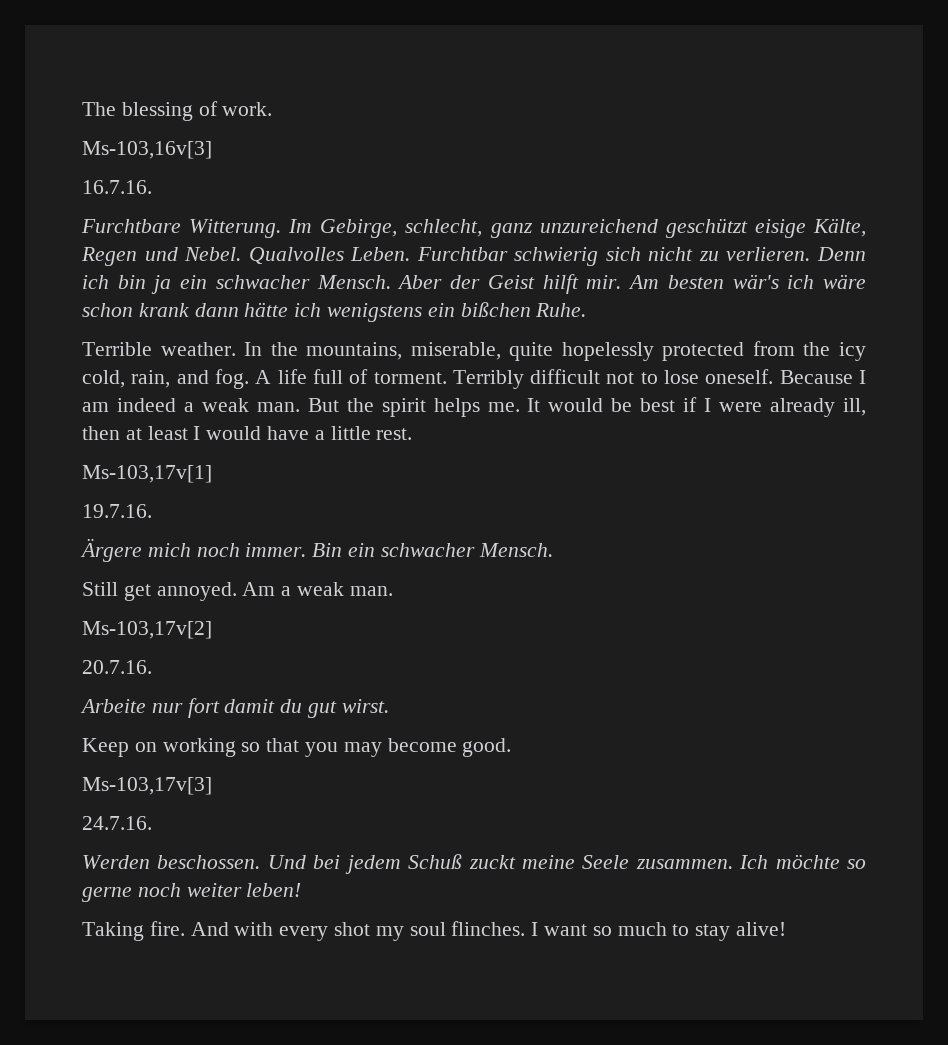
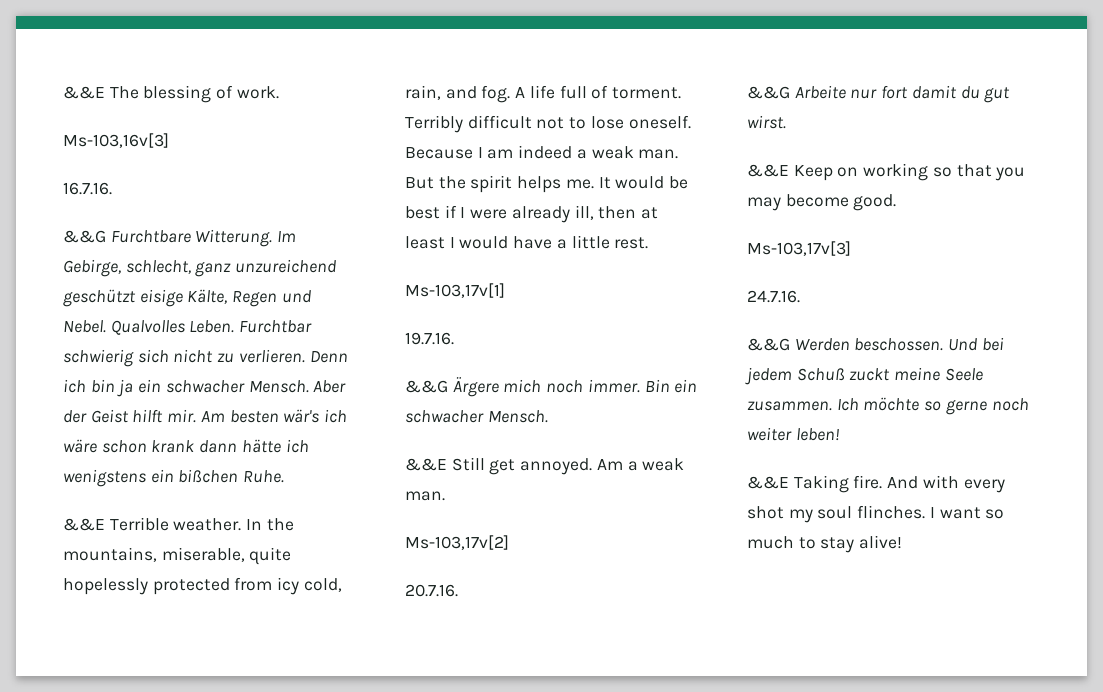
- The blessing of work.
+ &&E The blessing of work.
- Furchtbare Witterung.
+ &&G Furchtbare Witterung.
- Terrible weather.
+ &&E Terrible weather.
- In the mountains, miserable, quite hopelessly protected from the icy cold, rain, and fog.
+ In the mountains, miserable, quite hopelessly protected from icy cold, rain, and fog.
- Ärgere mich noch immer.
+ &&G Ärgere mich noch immer.
- Still get annoyed.
+ &&E Still get annoyed.
- Arbeite nur fort damit du gut wirst.
+ &&G Arbeite nur fort damit du gut wirst.
- Keep on working so that you may become good.
+ &&E Keep on working so that you may become good.
- Werden beschossen.
+ &&G Werden beschossen.
- Taking fire.
+ &&E Taking fire.

